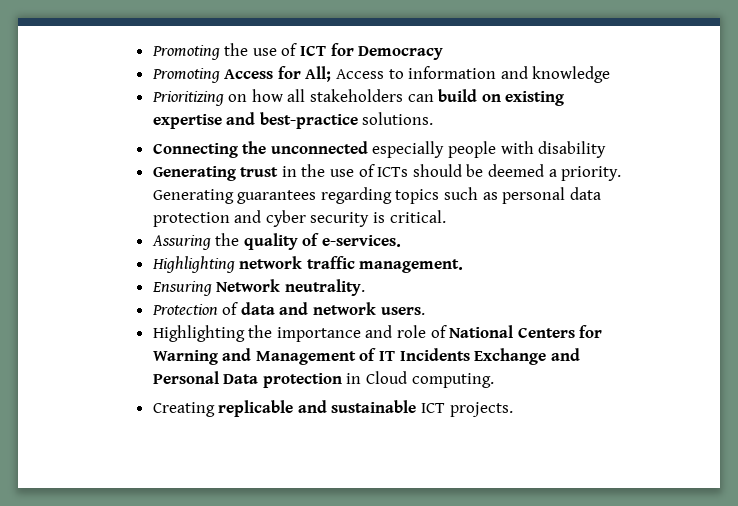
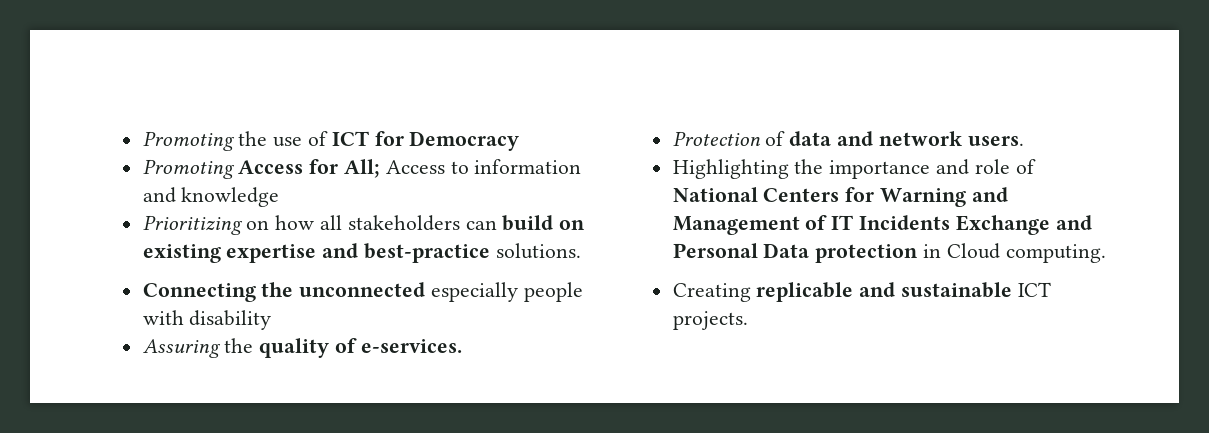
- Generating trust in the use of ICTs should be deemed a priority. Generating guarantees regarding topics such as personal data protection and cyber security is critical.
- Highlighting network traffic management.
- Ensuring Network neutrality.

